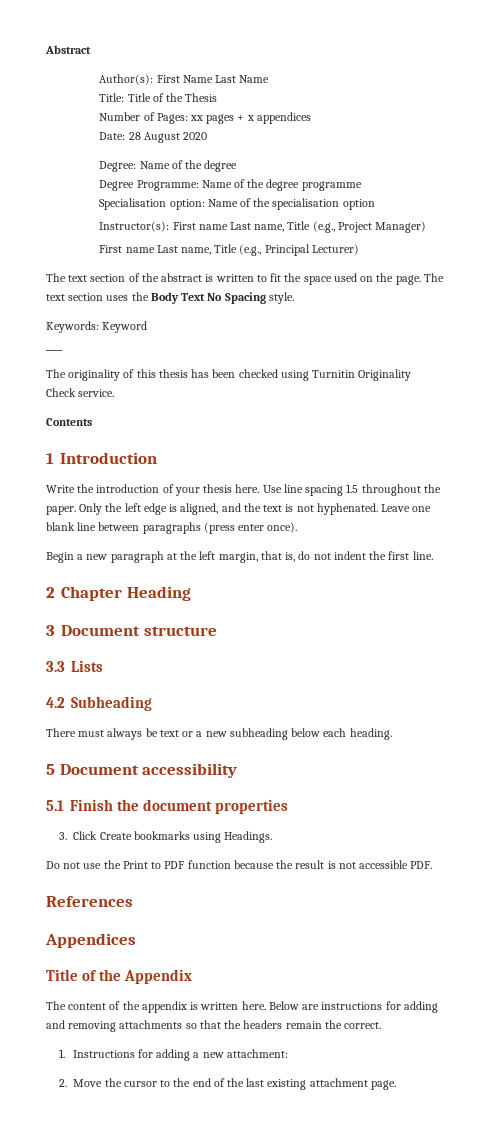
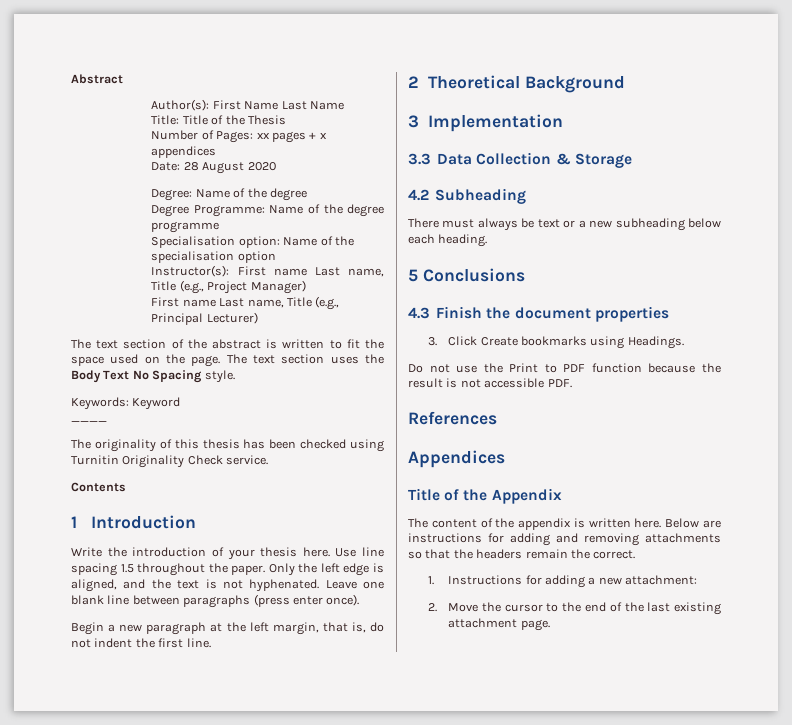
- 2 Chapter Heading
+ 2 Theoretical Background
- 3 Document structure
+ 3 Implementation
- 3.3 Lists
+ 3.3 Data Collection & Storage
- 5 Document accessibility
- 5.1 Finish the document properties
+ 5 Conclusions
+ 4.3 Finish the document properties

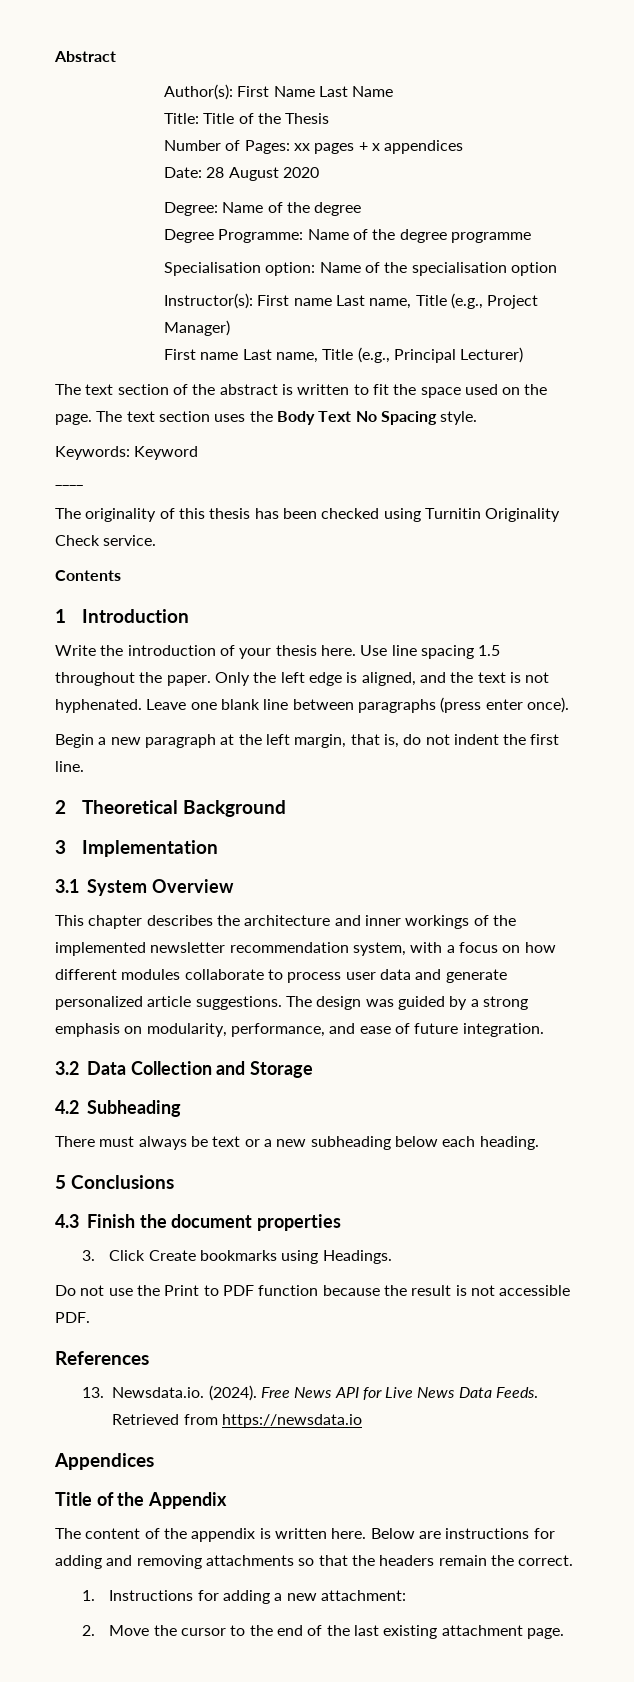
- 3.3 Data Collection & Storage
+ 3.1 System Overview
+ This chapter describes the architecture and inner workings of the implemented newsletter recommendation system, with a focus on how different modules collaborate to process user data and generate personalized article suggestions. The design was guided by a strong emphasis on modularity, performance, and ease of future integration.
+ 3.2 Data Collection and Storage
+ 13. Newsdata.io. (2024). Free News API for Live News Data Feeds. Retrieved from https://newsdata.io

